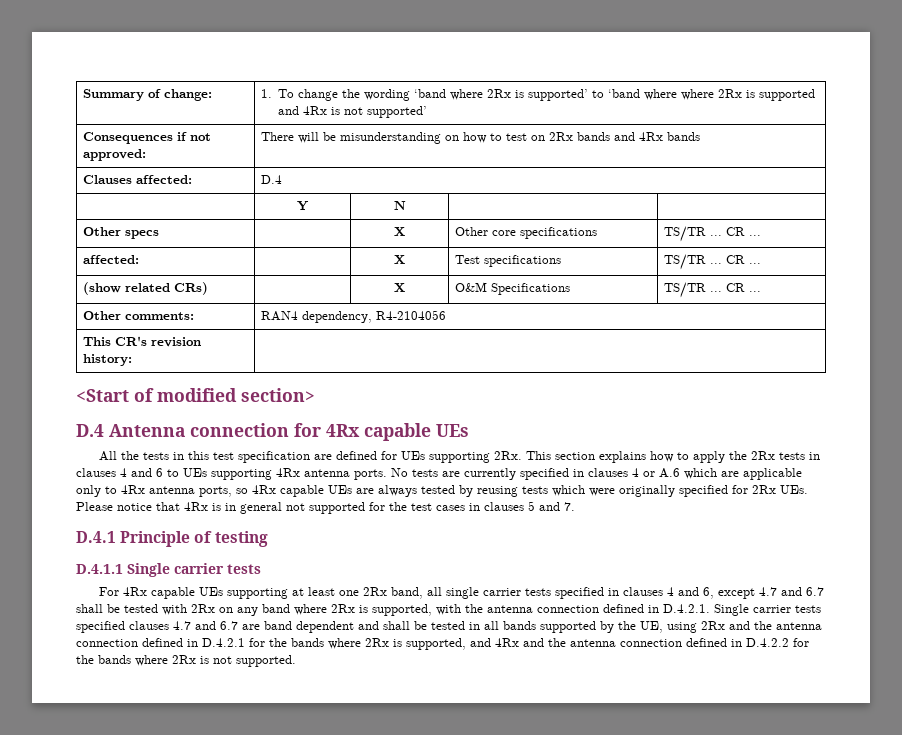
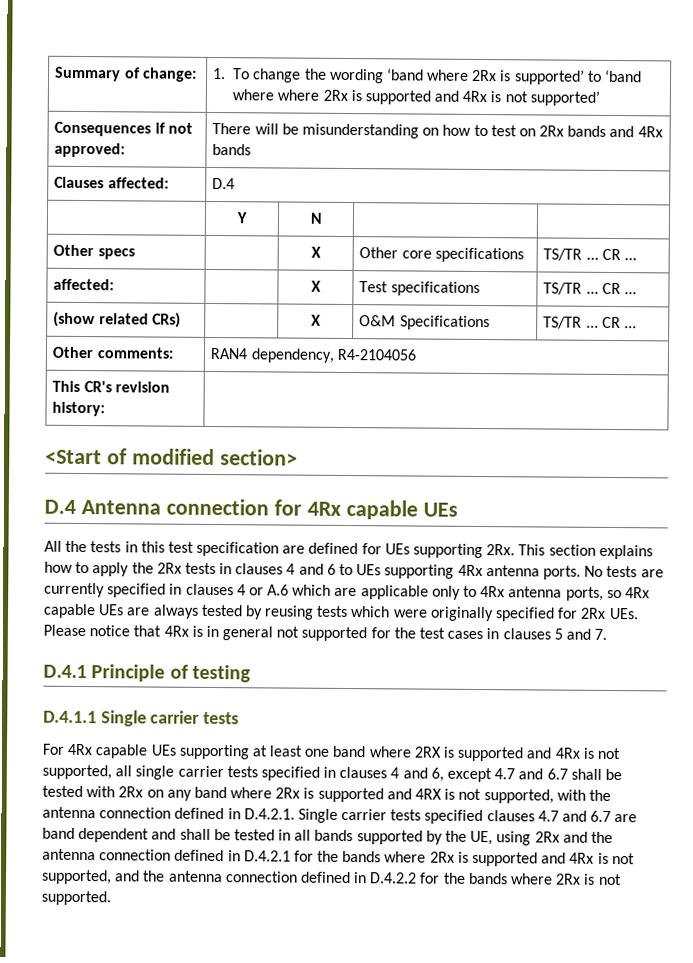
- For 4Rx capable UEs supporting at least one 2Rx band, all single carrier tests specified in clauses 4 and 6, except 4.7 and 6.7 shall be tested with 2Rx on any band where 2Rx is supported, with the antenna connection defined in D.4.2.1. Single carrier tests specified clauses 4.7 and 6.7 are band dependent and shall be tested in all bands supported by the UE, using 2Rx and the antenna connection defined in D.4.2.1 for the bands where 2Rx is supported, and 4Rx and the antenna connection defined in D.4.2.2 for the bands where 2Rx is not supported.
+ For 4Rx capable UEs supporting at least one band where 2RX is supported and 4Rx is not supported, all single carrier tests specified in clauses 4 and 6, except 4.7 and 6.7 shall be tested with 2Rx on any band where 2Rx is supported and 4RX is not supported, with the antenna connection defined in D.4.2.1. Single carrier tests specified clauses 4.7 and 6.7 are band dependent and shall be tested in all bands supported by the UE, using 2Rx and the antenna connection defined in D.4.2.1 for the bands where 2Rx is supported and 4Rx is not supported, and the antenna connection defined in D.4.2.2 for the bands where 2Rx is not supported.

